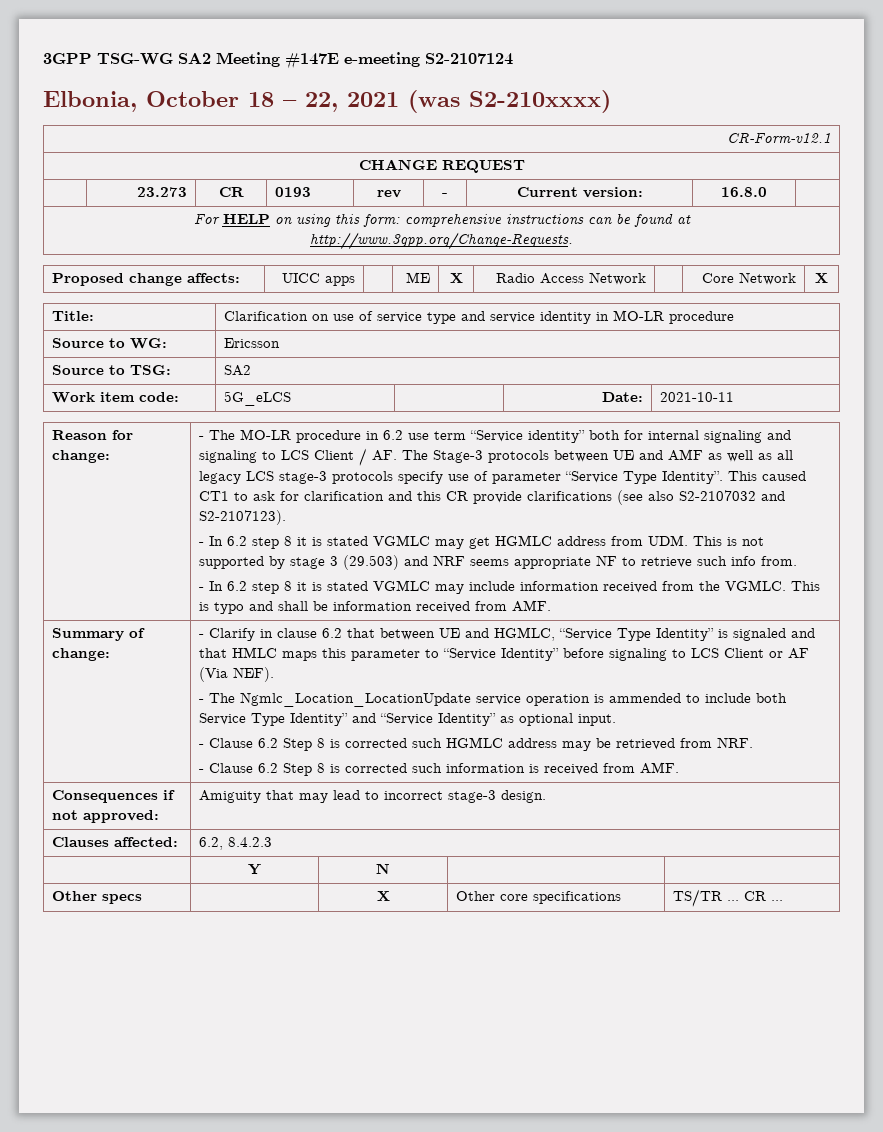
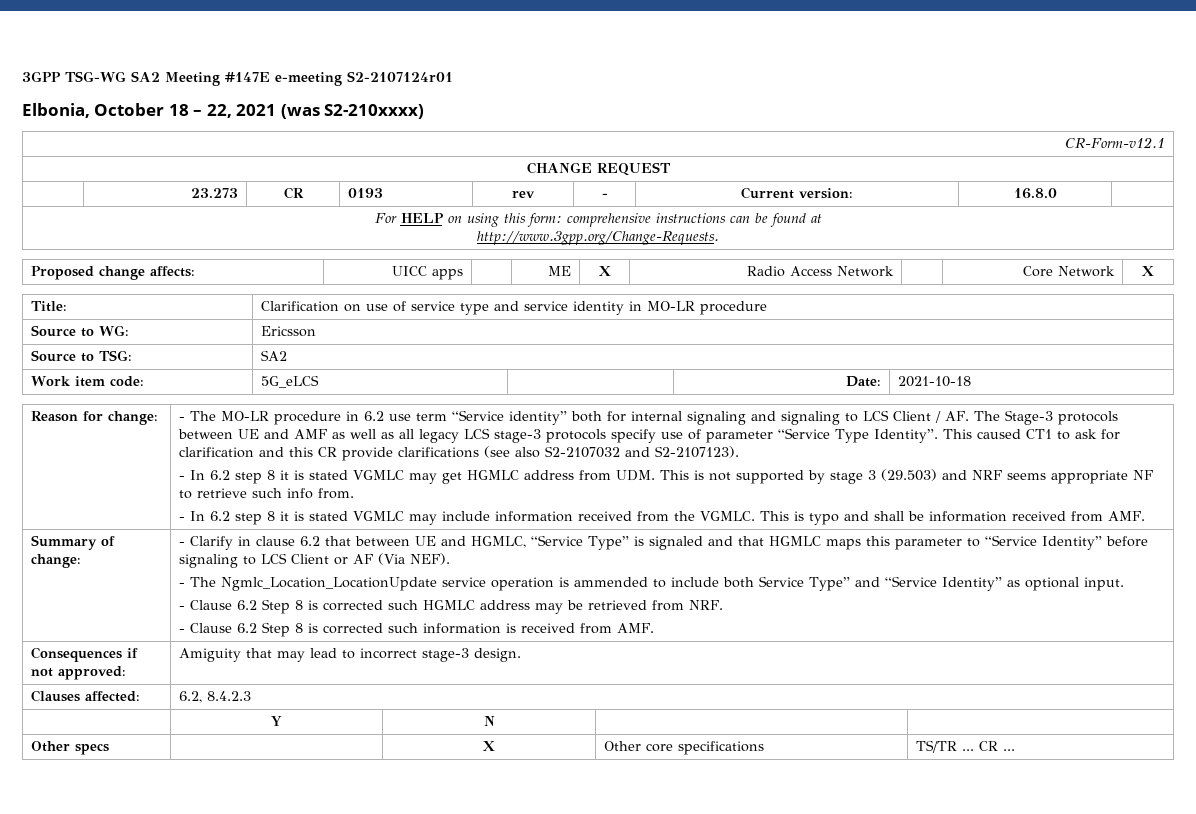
- 3GPP TSG-WG SA2 Meeting #147E e-meeting S2-2107124
+ 3GPP TSG-WG SA2 Meeting #147E e-meeting S2-2107124r01
- Work item code: | 5G_eLCS | | Date: | 2021-10-11
+ Work item code: | 5G_eLCS | | Date: | 2021-10-18
- - Clarify in clause 6.2 that between UE and HGMLC, “Service Type Identity” is signaled and that HMLC maps this parameter to “Service Identity” before signaling to LCS Client or AF (Via NEF).
+ - Clarify in clause 6.2 that between UE and HGMLC, “Service Type” is signaled and that HGMLC maps this parameter to “Service Identity” before signaling to LCS Client or AF (Via NEF).
- - The Ngmlc_Location_LocationUpdate service operation is ammended to include both Service Type Identity” and “Service Identity” as optional input.
+ - The Ngmlc_Location_LocationUpdate service operation is ammended to include both Service Type” and “Service Identity” as optional input.

